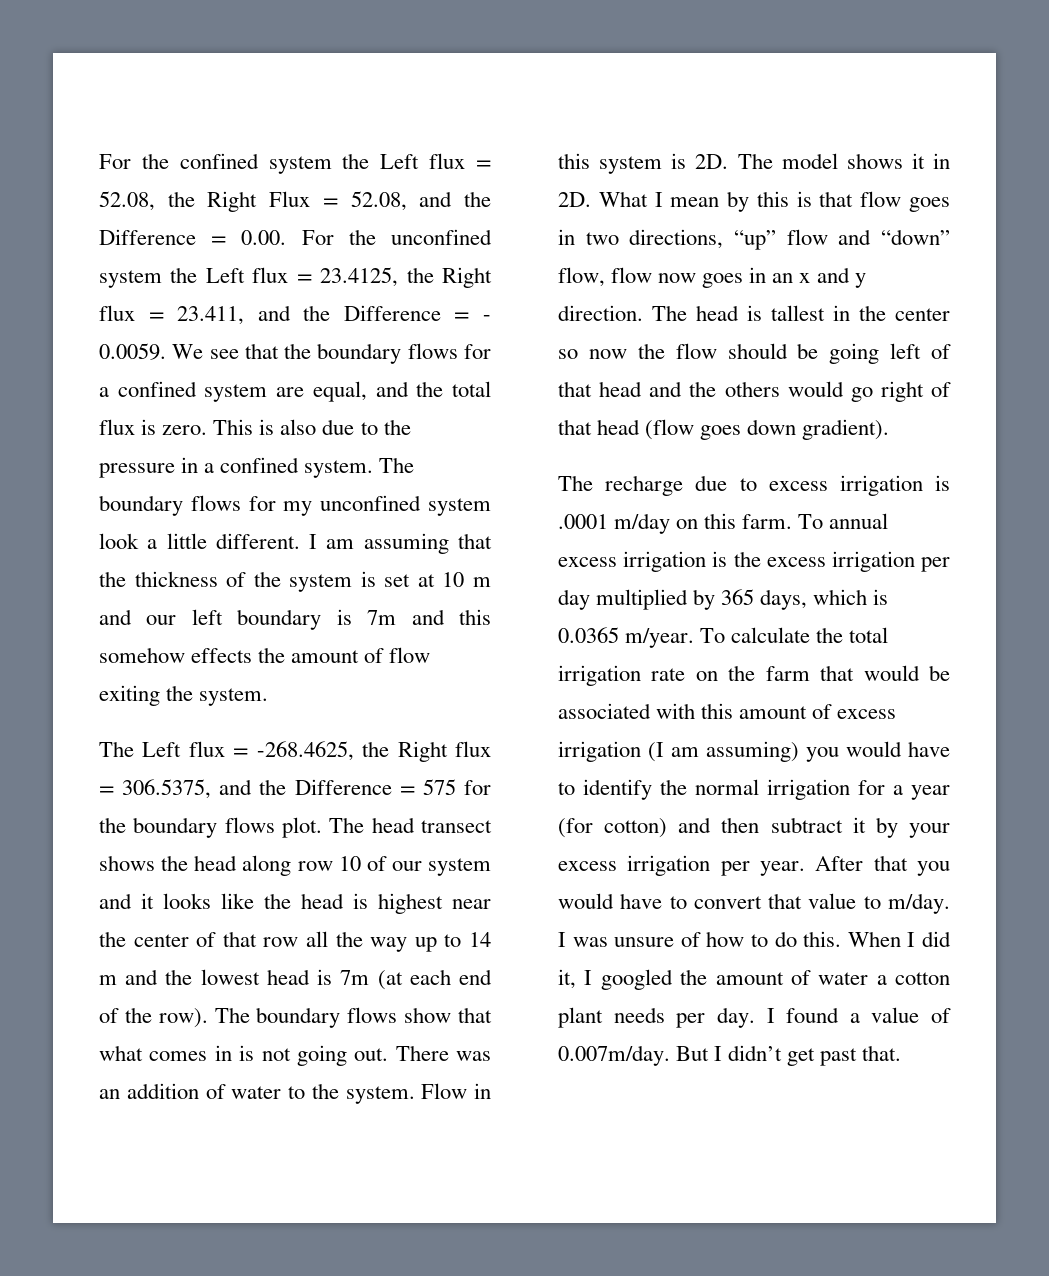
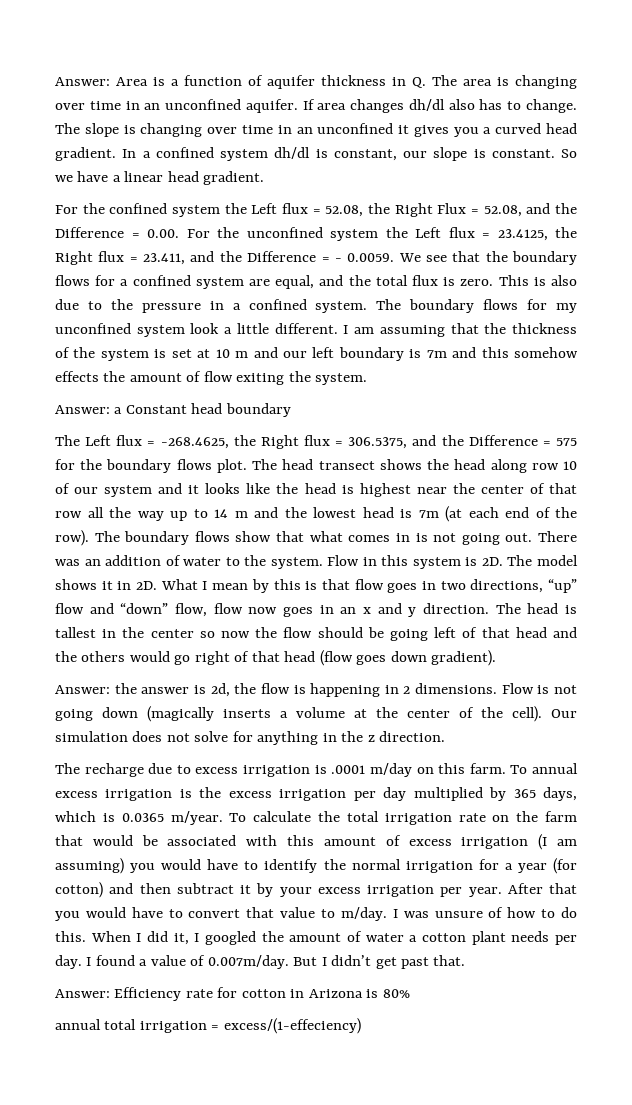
+ Answer: Area is a function of aquifer thickness in Q. The area is changing over time in an unconfined aquifer. If area changes dh/dl also has to change. The slope is changing over time in an unconfined it gives you a curved head gradient. In a confined system dh/dl is constant, our slope is constant. So we have a linear head gradient.
+ Answer: a Constant head boundary
+ Answer: the answer is 2d, the flow is happening in 2 dimensions. Flow is not going down (magically inserts a volume at the center of the cell). Our simulation does not solve for anything in the z direction.
+ Answer: Efficiency rate for cotton in Arizona is 80%
+ annual total irrigation = excess/(1-effeciency)

